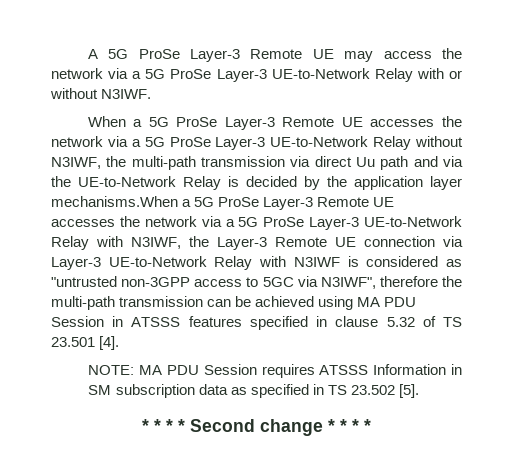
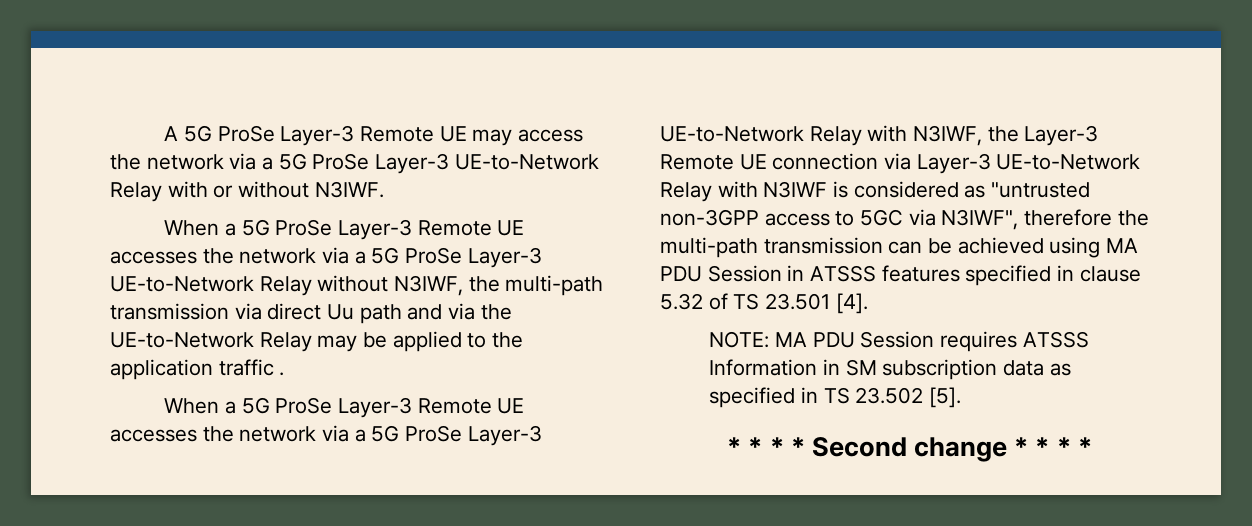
- When a 5G ProSe Layer-3 Remote UE accesses the network via a 5G ProSe Layer-3 UE-to-Network Relay without N3IWF, the multi-path transmission via direct Uu path and via the UE-to-Network Relay is decided by the application layer mechanisms.When a 5G ProSe Layer-3 Remote UE accesses the network via a 5G ProSe Layer-3 UE-to-Network Relay with N3IWF, the Layer-3 Remote UE connection via Layer-3 UE-to-Network Relay with N3IWF is considered as "untrusted non-3GPP access to 5GC via N3IWF", therefore the multi-path transmission can be achieved using MA PDU Session in ATSSS features specified in clause 5.32 of TS 23.501 [4].
+ When a 5G ProSe Layer-3 Remote UE accesses the network via a 5G ProSe Layer-3 UE-to-Network Relay without N3IWF, the multi-path transmission via direct Uu path and via the UE-to-Network Relay may be applied to the application traffic .
+ When a 5G ProSe Layer-3 Remote UE accesses the network via a 5G ProSe Layer-3 UE-to-Network Relay with N3IWF, the Layer-3 Remote UE connection via Layer-3 UE-to-Network Relay with N3IWF is considered as "untrusted non-3GPP access to 5GC via N3IWF", therefore the multi-path transmission can be achieved using MA PDU Session in ATSSS features specified in clause 5.32 of TS 23.501 [4].

